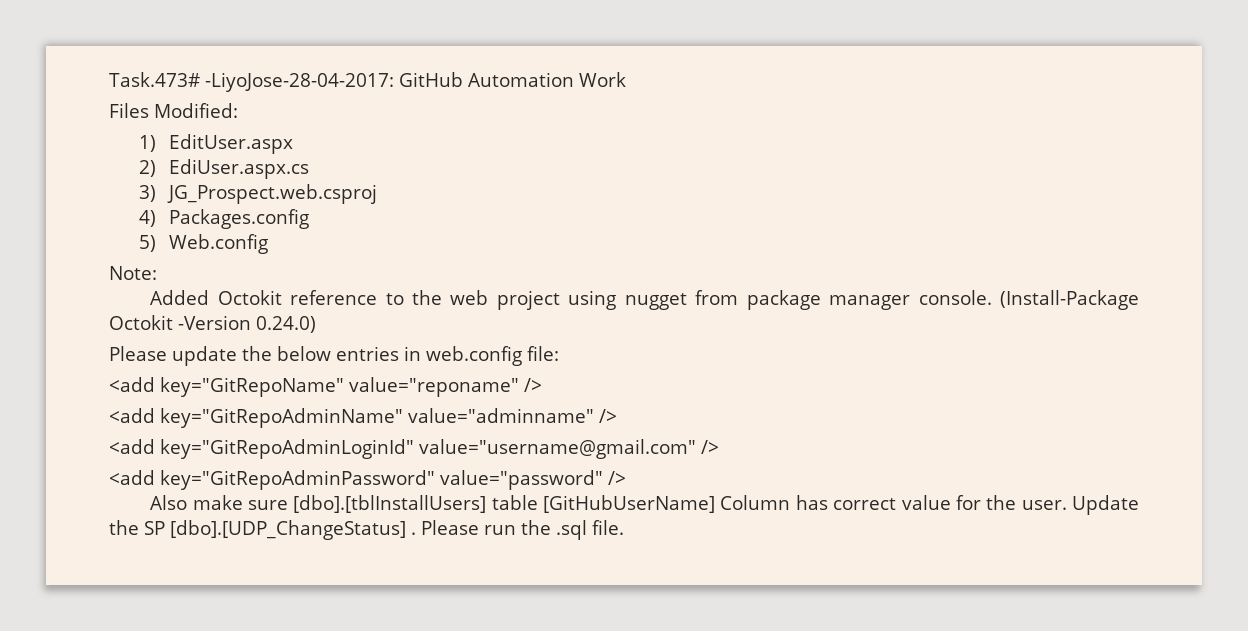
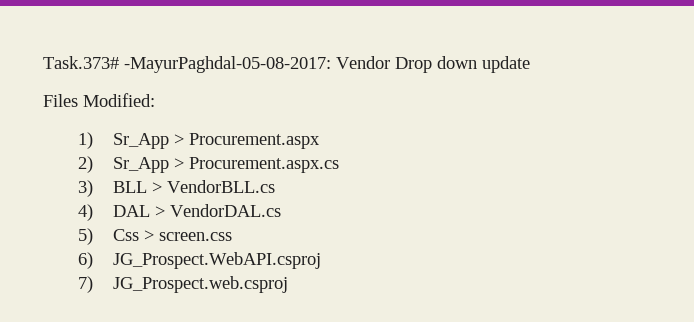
- Task.473# -LiyoJose-28-04-2017: GitHub Automation Work
+ Task.373# -MayurPaghdal-05-08-2017: Vendor Drop down update
  Files Modified:
- 1) EditUser.aspx
- 2) EdiUser.aspx.cs
- 3) JG_Prospect.web.csproj
- 4) Packages.config
- 5) Web.config
- Note:
- Added Octokit reference to the web project using nugget from package manager console. (Install-Package Octokit -Version 0.24.0)
- Please update the below entries in web.config file:
- <add key="GitRepoName" value="reponame" />
- <add key="GitRepoAdminName" value="adminname" />
- <add key="GitRepoAdminLoginId" value="username@gmail.com" />
- <add key="GitRepoAdminPassword" value="password" />
- Also make sure [dbo].[tblInstallUsers] table [GitHubUserName] Column has correct value for the user. Update the SP [dbo].[UDP_ChangeStatus] . Please run the .sql file.
+ 1) Sr_App > Procurement.aspx
+ 2) Sr_App > Procurement.aspx.cs
+ 3) BLL > VendorBLL.cs
+ 4) DAL > VendorDAL.cs
+ 5) Css > screen.css
+ 6) JG_Prospect.WebAPI.csproj
+ 7) JG_Prospect.web.csproj

